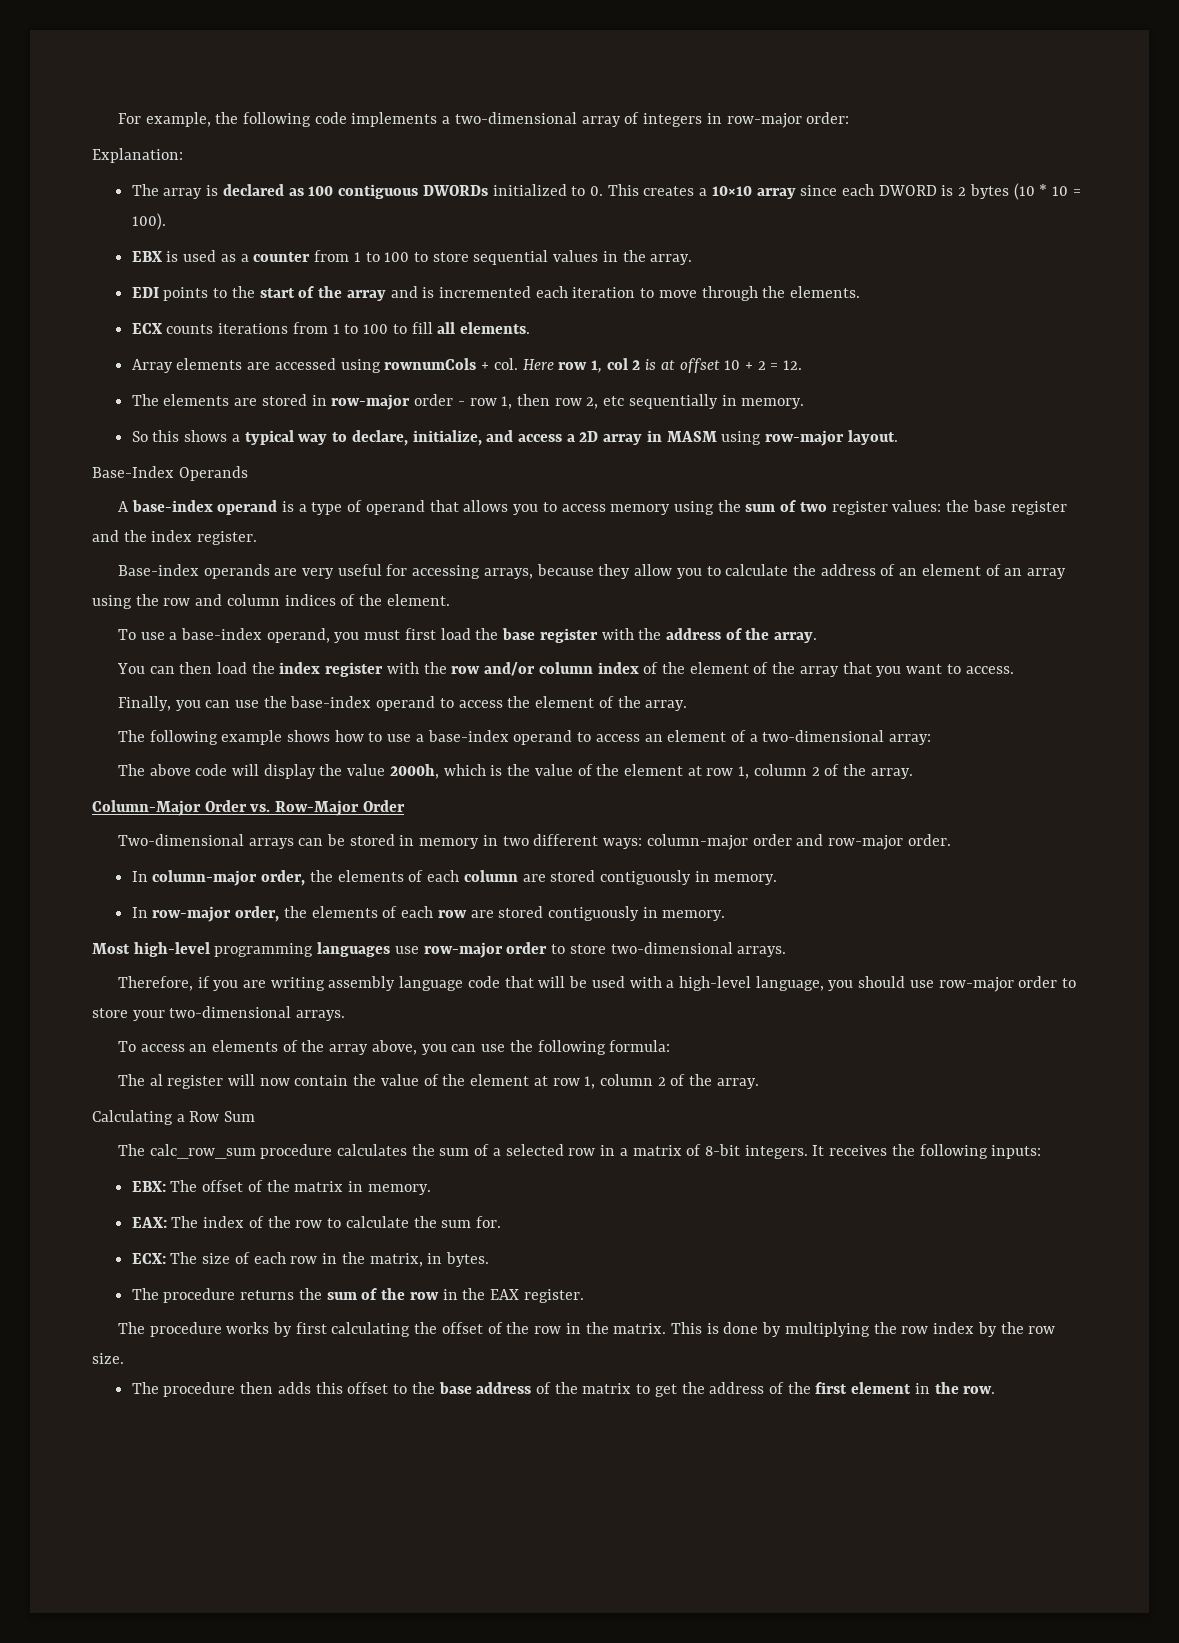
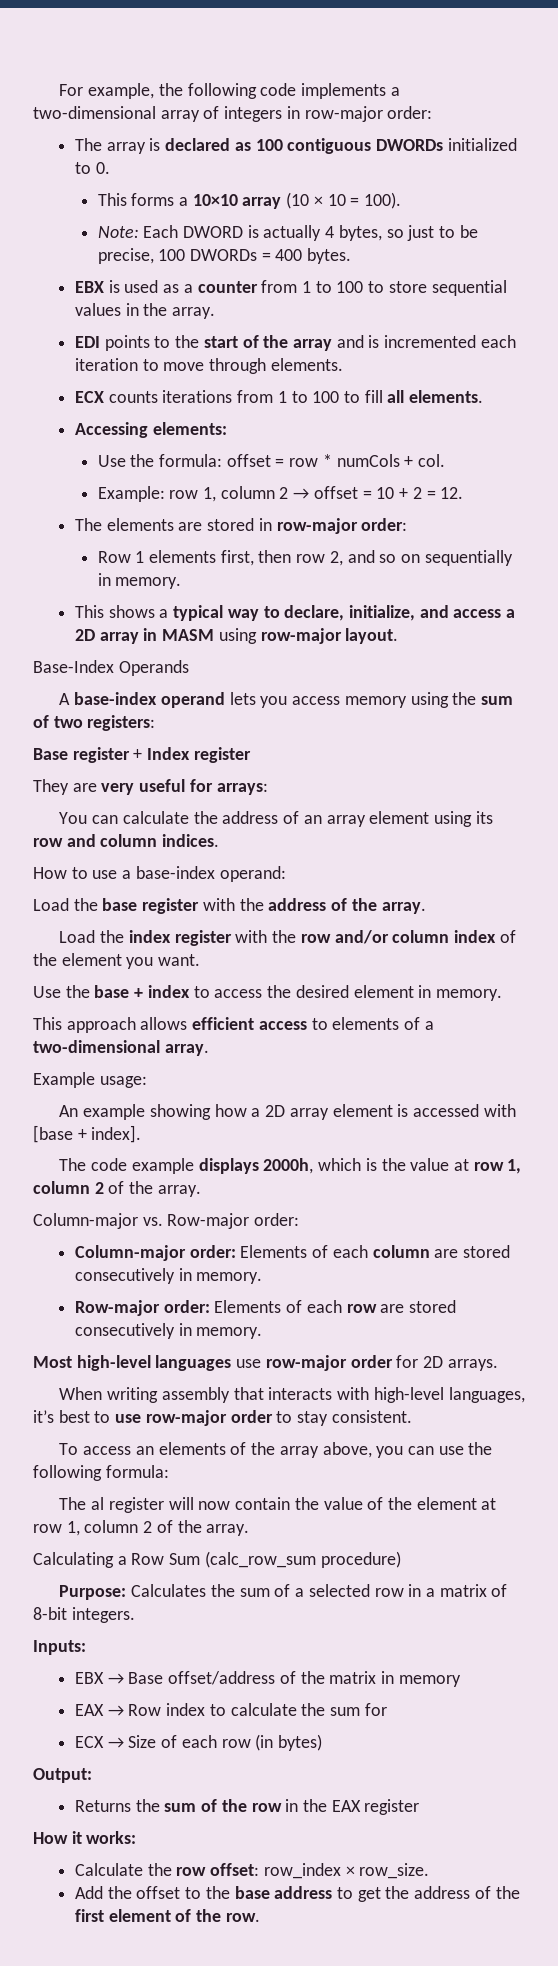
- Explanation:
- The array is declared as 100 contiguous DWORDs initialized to 0. This creates a 10×10 array since each DWORD is 2 bytes (10 * 10 = 100).
+ The array is declared as 100 contiguous DWORDs initialized to 0.
+ This forms a 10×10 array (10 × 10 = 100).
+ Note: Each DWORD is actually 4 bytes, so just to be precise, 100 DWORDs = 400 bytes.
- EDI points to the start of the array and is incremented each iteration to move through the elements.
+ EDI points to the start of the array and is incremented each iteration to move through elements.
- Array elements are accessed using rownumCols + col. Here row 1, col 2 is at offset 10 + 2 = 12.
+ Accessing elements:
+ Use the formula: offset = row * numCols + col.
+ Example: row 1, column 2 → offset = 10 + 2 = 12.
- The elements are stored in row-major order - row 1, then row 2, etc sequentially in memory.
+ The elements are stored in row-major order:
+ Row 1 elements first, then row 2, and so on sequentially in memory.
- So this shows a typical way to declare, initialize, and access a 2D array in MASM using row-major layout.
+ This shows a typical way to declare, initialize, and access a 2D array in MASM using row-major layout.
- A base-index operand is a type of operand that allows you to access memory using the sum of two register values: the base register and the index register.
- Base-index operands are very useful for accessing arrays, because they allow you to calculate the address of an element of an array using the row and column indices of the element.
- To use a base-index operand, you must first load the base register with the address of the array.
+ A base-index operand lets you access memory using the sum of two registers:
+ Base register + Index register
+ They are very useful for arrays:
+ You can calculate the address of an array element using its row and column indices.
+ How to use a base-index operand:
+ Load the base register with the address of the array.
- You can then load the index register with the row and/or column index of the element of the array that you want to access.
- Finally, you can use the base-index operand to access the element of the array.
- The following example shows how to use a base-index operand to access an element of a two-dimensional array:
- The above code will display the value 2000h, which is the value of the element at row 1, column 2 of the array.
- Column-Major Order vs. Row-Major Order
- Two-dimensional arrays can be stored in memory in two different ways: column-major order and row-major order.
- In column-major order, the elements of each column are stored contiguously in memory.
- In row-major order, the elements of each row are stored contiguously in memory.
+ Load the index register with the row and/or column index of the element you want.
+ Use the base + index to access the desired element in memory.
+ This approach allows efficient access to elements of a two-dimensional array.
+ Example usage:
+ An example showing how a 2D array element is accessed with [base + index].
+ The code example displays 2000h, which is the value at row 1, column 2 of the array.
+ Column-major vs. Row-major order:
+ Column-major order: Elements of each column are stored consecutively in memory.
+ Row-major order: Elements of each row are stored consecutively in memory.
- Most high-level programming languages use row-major order to store two-dimensional arrays.
- Therefore, if you are writing assembly language code that will be used with a high-level language, you should use row-major order to store your two-dimensional arrays.
+ Most high-level languages use row-major order for 2D arrays.
+ When writing assembly that interacts with high-level languages, it’s best to use row-major order to stay consistent.
- Calculating a Row Sum
- The calc_row_sum procedure calculates the sum of a selected row in a matrix of 8-bit integers. It receives the following inputs:
- EBX: The offset of the matrix in memory.
- EAX: The index of the row to calculate the sum for.
- ECX: The size of each row in the matrix, in bytes.
- The procedure returns the sum of the row in the EAX register.
- The procedure works by first calculating the offset of the row in the matrix. This is done by multiplying the row index by the row size.
- The procedure then adds this offset to the base address of the matrix to get the address of the first element in the row.
+ Calculating a Row Sum (calc_row_sum procedure)
+ Purpose: Calculates the sum of a selected row in a matrix of 8-bit integers.
+ Inputs:
+ EBX → Base offset/address of the matrix in memory
+ EAX → Row index to calculate the sum for
+ ECX → Size of each row (in bytes)
+ Output:
+ Returns the sum of the row in the EAX register
+ How it works:
+ Calculate the row offset: row_index × row_size.
+ Add the offset to the base address to get the address of the first element of the row.

